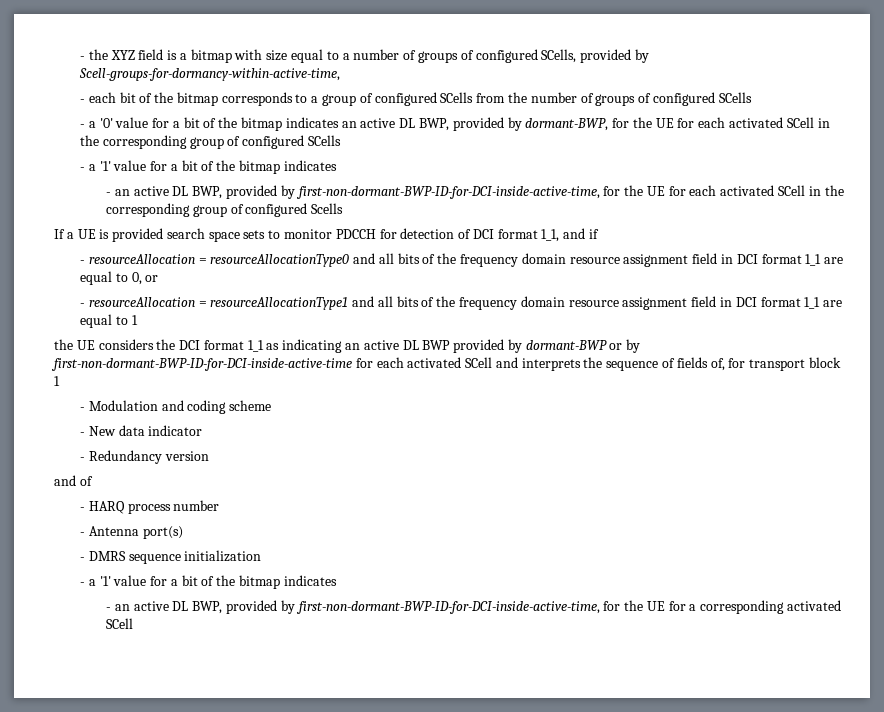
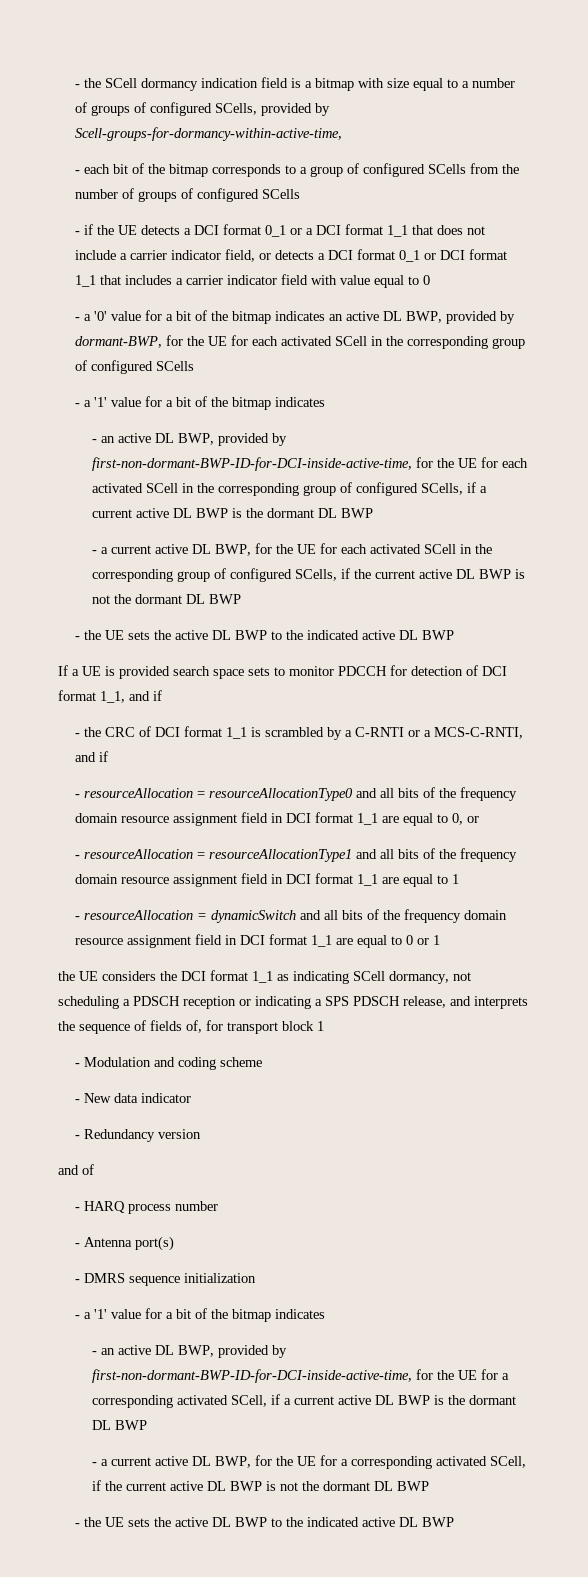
- - the XYZ field is a bitmap with size equal to a number of groups of configured SCells, provided by Scell-groups-for-dormancy-within-active-time,
+ - the SCell dormancy indication field is a bitmap with size equal to a number of groups of configured SCells, provided by Scell-groups-for-dormancy-within-active-time,
+ - if the UE detects a DCI format 0_1 or a DCI format 1_1 that does not include a carrier indicator field, or detects a DCI format 0_1 or DCI format 1_1 that includes a carrier indicator field with value equal to 0
- - an active DL BWP, provided by first-non-dormant-BWP-ID-for-DCI-inside-active-time, for the UE for each activated SCell in the corresponding group of configured Scells
+ - an active DL BWP, provided by first-non-dormant-BWP-ID-for-DCI-inside-active-time, for the UE for each activated SCell in the corresponding group of configured SCells, if a current active DL BWP is the dormant DL BWP
+ - a current active DL BWP, for the UE for each activated SCell in the corresponding group of configured SCells, if the current active DL BWP is not the dormant DL BWP
+ - the UE sets the active DL BWP to the indicated active DL BWP
+ - the CRC of DCI format 1_1 is scrambled by a C-RNTI or a MCS-C-RNTI, and if
+ - resourceAllocation = dynamicSwitch and all bits of the frequency domain resource assignment field in DCI format 1_1 are equal to 0 or 1
- the UE considers the DCI format 1_1 as indicating an active DL BWP provided by dormant-BWP or by first-non-dormant-BWP-ID-for-DCI-inside-active-time for each activated SCell and interprets the sequence of fields of, for transport block 1
+ the UE considers the DCI format 1_1 as indicating SCell dormancy, not scheduling a PDSCH reception or indicating a SPS PDSCH release, and interprets the sequence of fields of, for transport block 1
- - an active DL BWP, provided by first-non-dormant-BWP-ID-for-DCI-inside-active-time, for the UE for a corresponding activated SCell
+ - an active DL BWP, provided by first-non-dormant-BWP-ID-for-DCI-inside-active-time, for the UE for a corresponding activated SCell, if a current active DL BWP is the dormant DL BWP
+ - a current active DL BWP, for the UE for a corresponding activated SCell, if the current active DL BWP is not the dormant DL BWP
+ - the UE sets the active DL BWP to the indicated active DL BWP

